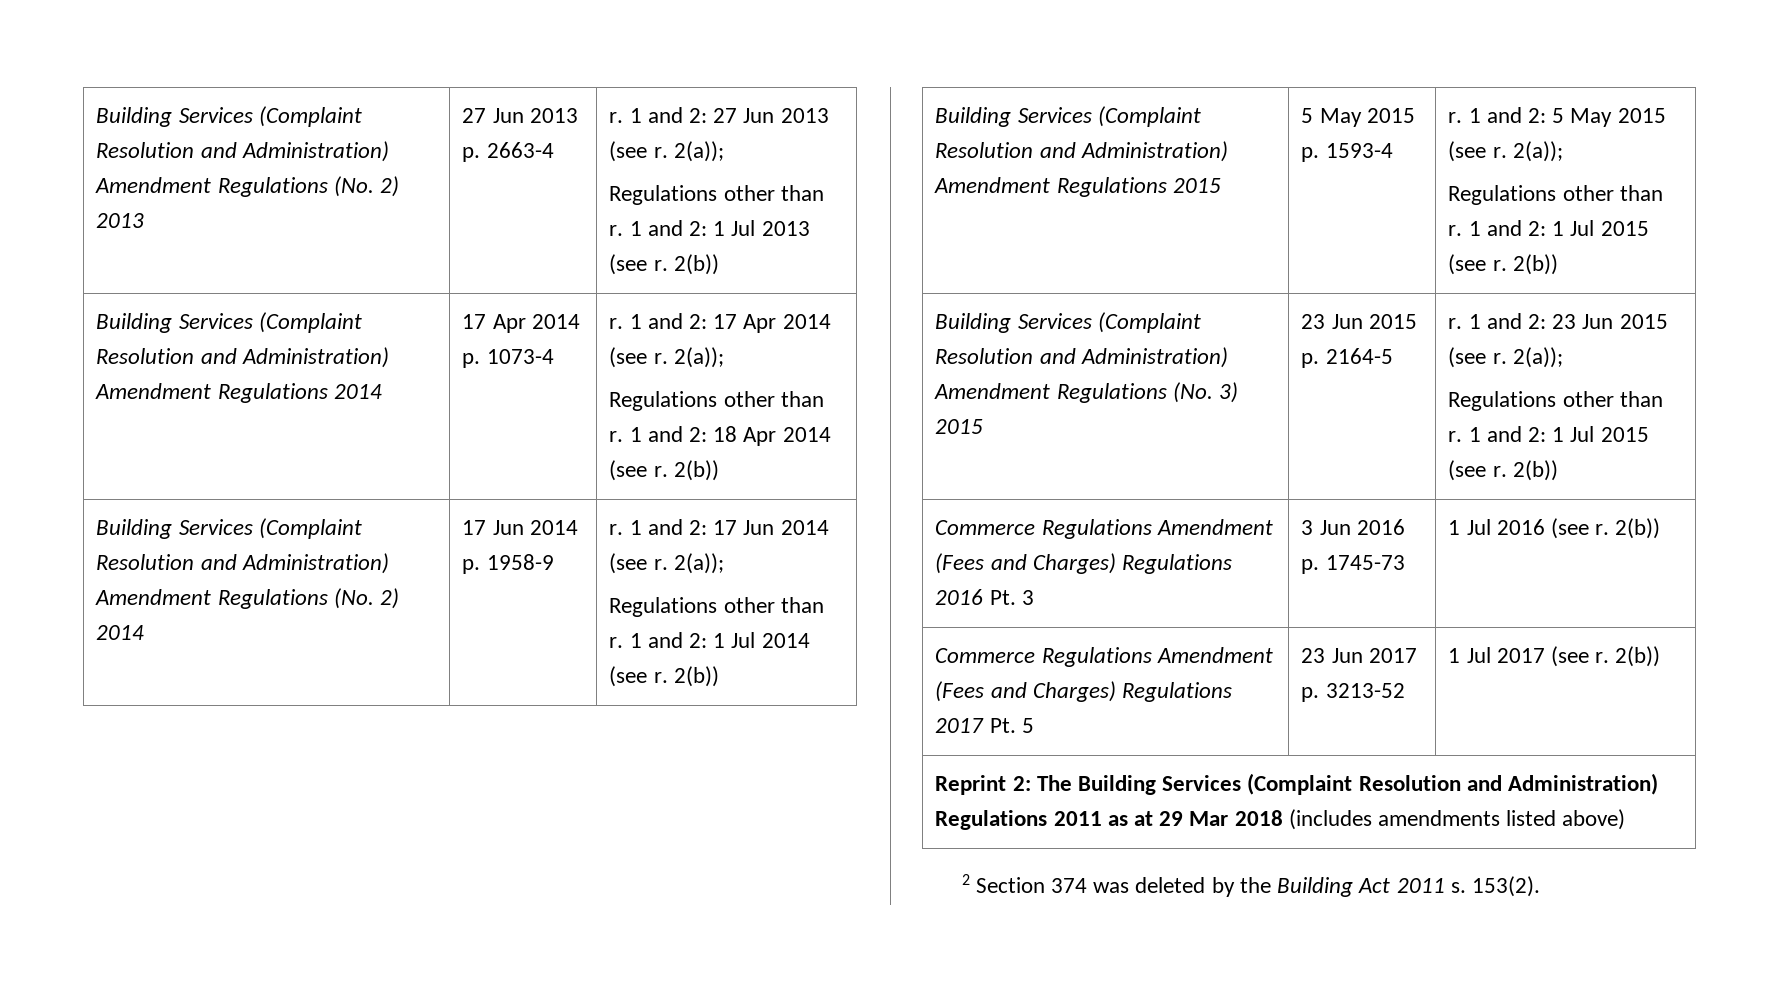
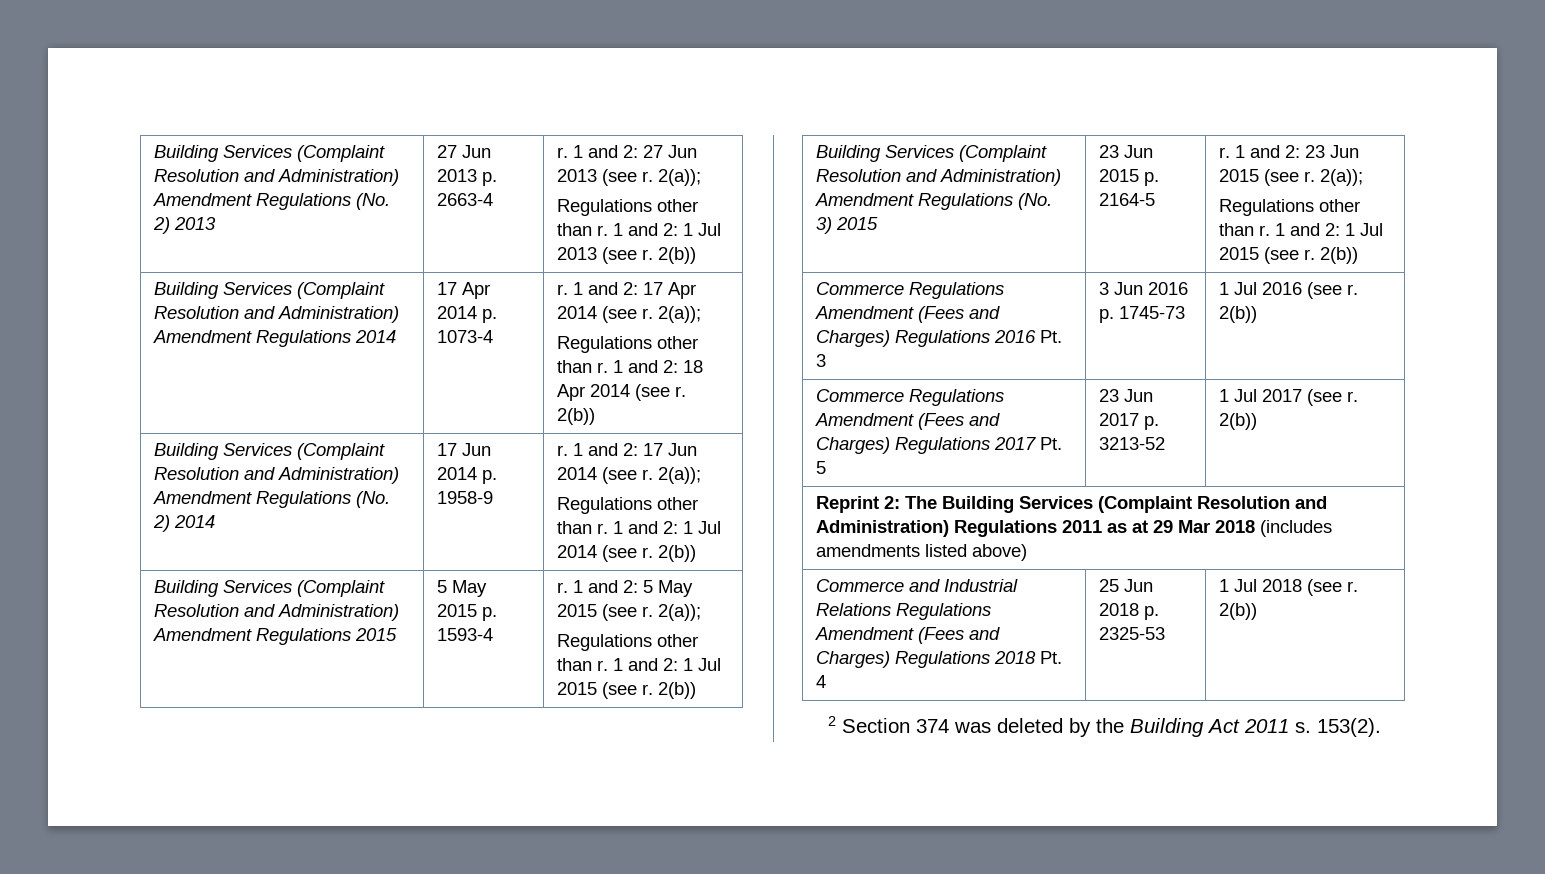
+ Commerce and Industrial Relations Regulations Amendment (Fees and Charges) Regulations 2018 Pt. 4 | 25 Jun 2018 p. 2325-53 | 1 Jul 2018 (see r. 2(b))

